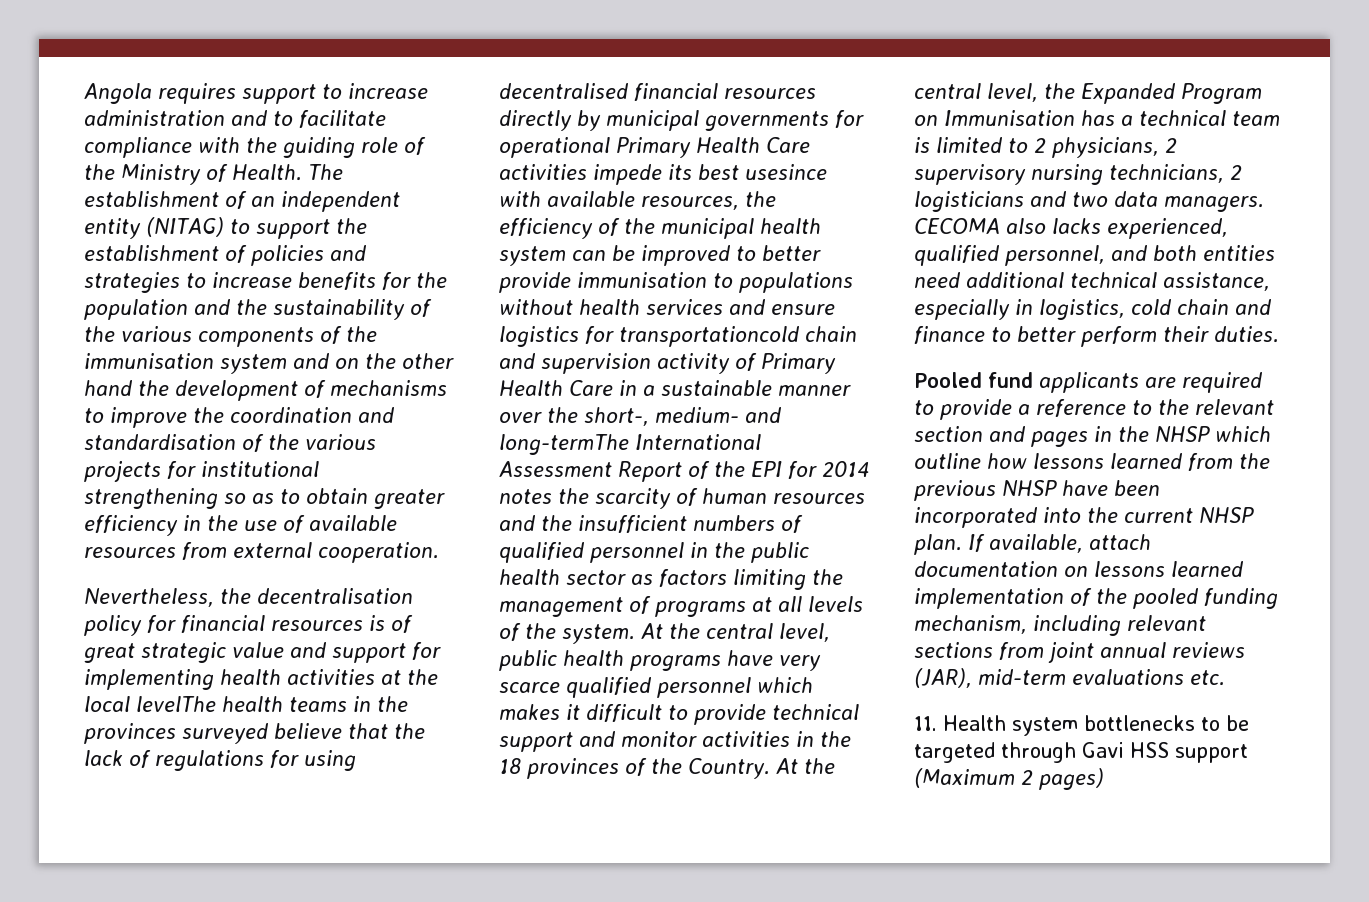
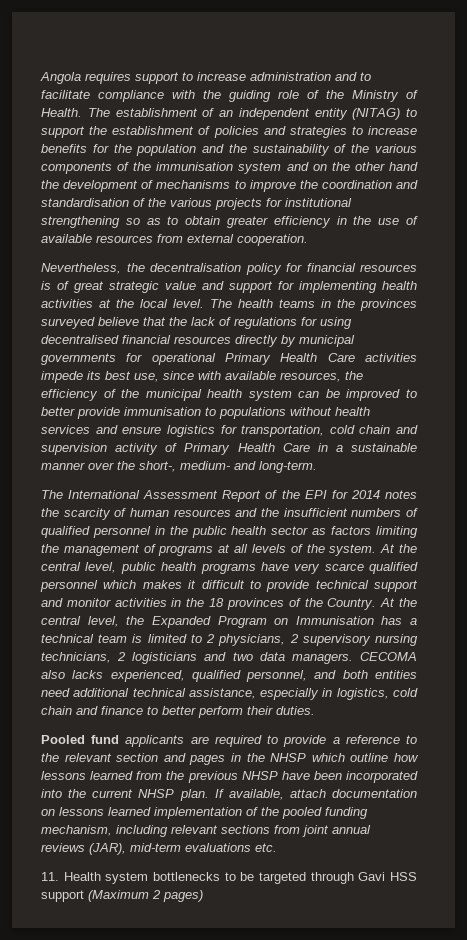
- Nevertheless, the decentralisation policy for financial resources is of great strategic value and support for implementing health activities at the local levelThe health teams in the provinces surveyed believe that the lack of regulations for using decentralised financial resources directly by municipal governments for operational Primary Health Care activities impede its best usesince with available resources, the efficiency of the municipal health system can be improved to better provide immunisation to populations without health services and ensure logistics for transportationcold chain and supervision activity of Primary Health Care in a sustainable manner over the short-, medium- and long-termThe International Assessment Report of the EPI for 2014 notes the scarcity of human resources and the insufficient numbers of qualified personnel in the public health sector as factors limiting the management of programs at all levels of the system.
+ Nevertheless, the decentralisation policy for financial resources is of great strategic value and support for implementing health activities at the local level. The health teams in the provinces surveyed believe that the lack of regulations for using decentralised financial resources directly by municipal governments for operational Primary Health Care activities impede its best use, since with available resources, the efficiency of the municipal health system can be improved to better provide immunisation to populations without health services and ensure logistics for transportation, cold chain and supervision activity of Primary Health Care in a sustainable manner over the short-, medium- and long-term.
+ The International Assessment Report of the EPI for 2014 notes the scarcity of human resources and the insufficient numbers of qualified personnel in the public health sector as factors limiting the management of programs at all levels of the system.

